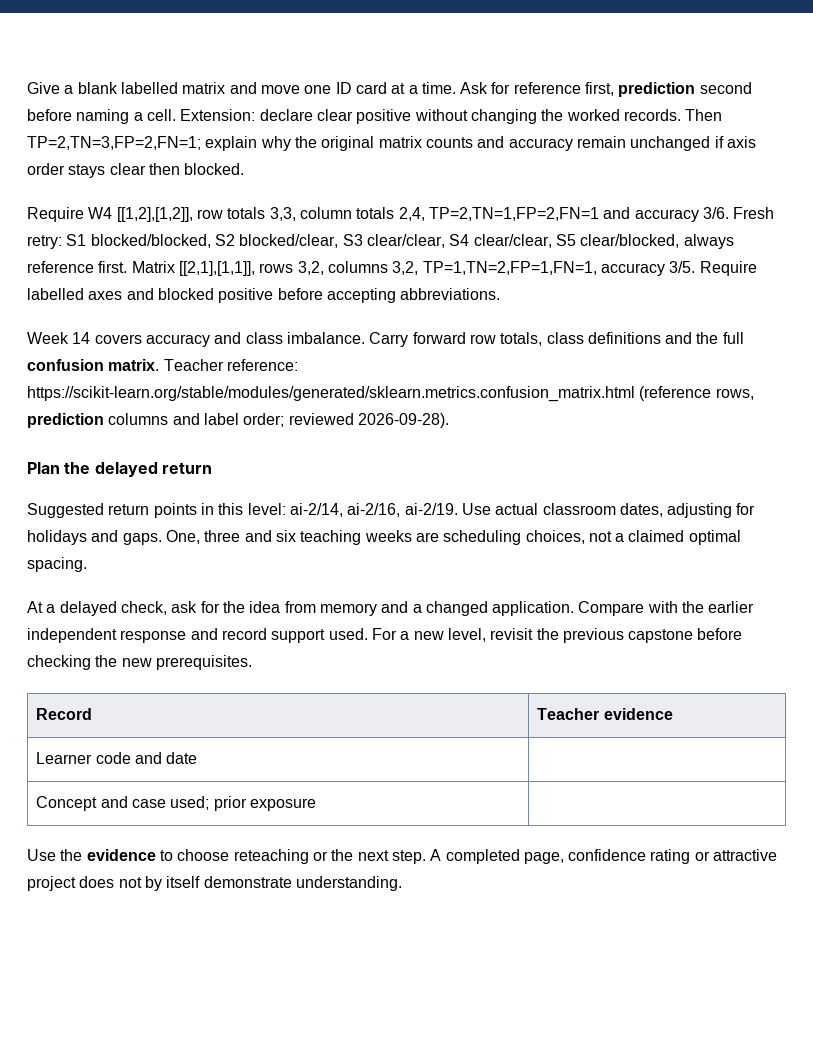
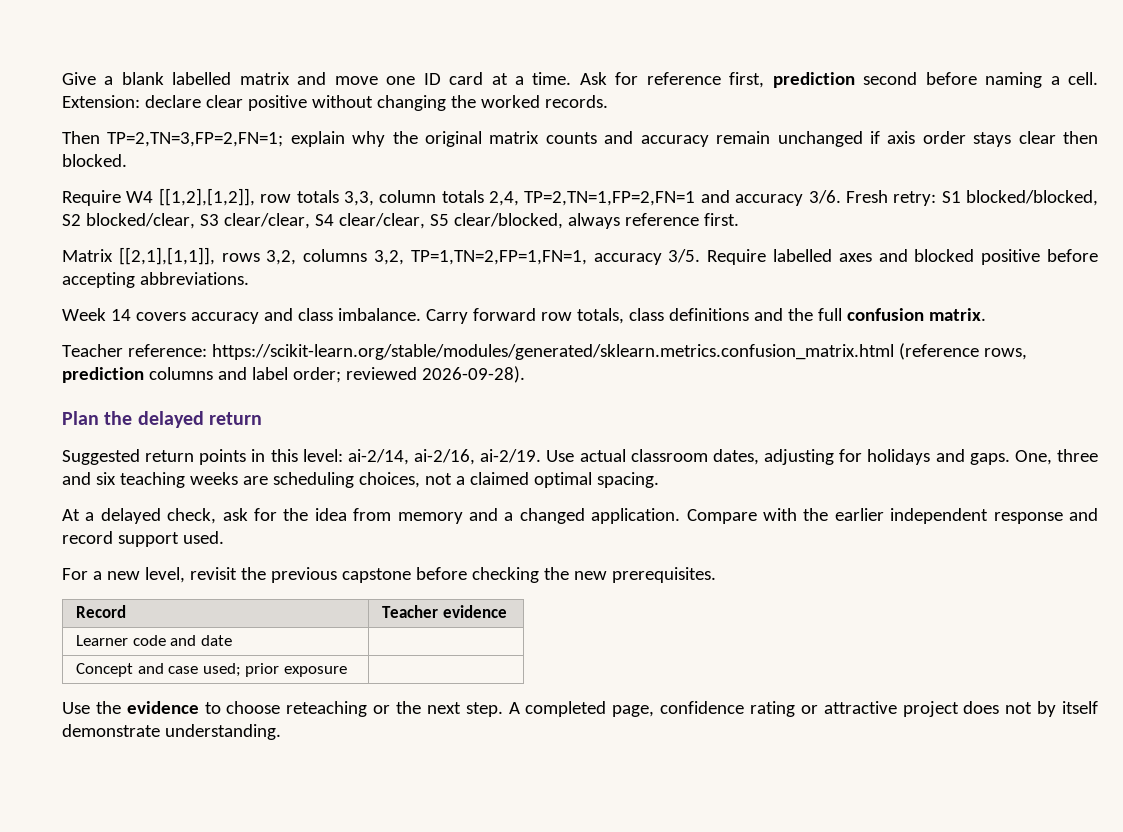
- Extension: declare clear positive without changing the worked records. Then TP=2,TN=3,FP=2,FN=1; explain why the original matrix counts and accuracy remain unchanged if axis order stays clear then blocked.
+ Extension: declare clear positive without changing the worked records.
+ Then TP=2,TN=3,FP=2,FN=1; explain why the original matrix counts and accuracy remain unchanged if axis order stays clear then blocked.
- Fresh retry: S1 blocked/blocked, S2 blocked/clear, S3 clear/clear, S4 clear/clear, S5 clear/blocked, always reference first. Matrix [[2,1],[1,1]], rows 3,2, columns 3,2, TP=1,TN=2,FP=1,FN=1, accuracy 3/5.
+ Fresh retry: S1 blocked/blocked, S2 blocked/clear, S3 clear/clear, S4 clear/clear, S5 clear/blocked, always reference first.
+ Matrix [[2,1],[1,1]], rows 3,2, columns 3,2, TP=1,TN=2,FP=1,FN=1, accuracy 3/5.
- Carry forward row totals, class definitions and the full confusion matrix. Teacher reference: https://scikit-learn.org/stable/modules/generated/sklearn.metrics.confusion_matrix.html (reference rows, prediction columns and label order; reviewed 2026-09-28).
+ Carry forward row totals, class definitions and the full confusion matrix.
+ Teacher reference: https://scikit-learn.org/stable/modules/generated/sklearn.metrics.confusion_matrix.html (reference rows, prediction columns and label order; reviewed 2026-09-28).
- Compare with the earlier independent response and record support used. For a new level, revisit the previous capstone before checking the new prerequisites.
+ Compare with the earlier independent response and record support used.
+ For a new level, revisit the previous capstone before checking the new prerequisites.

